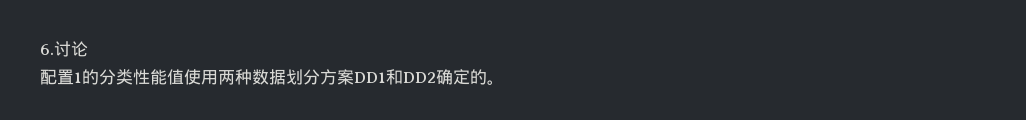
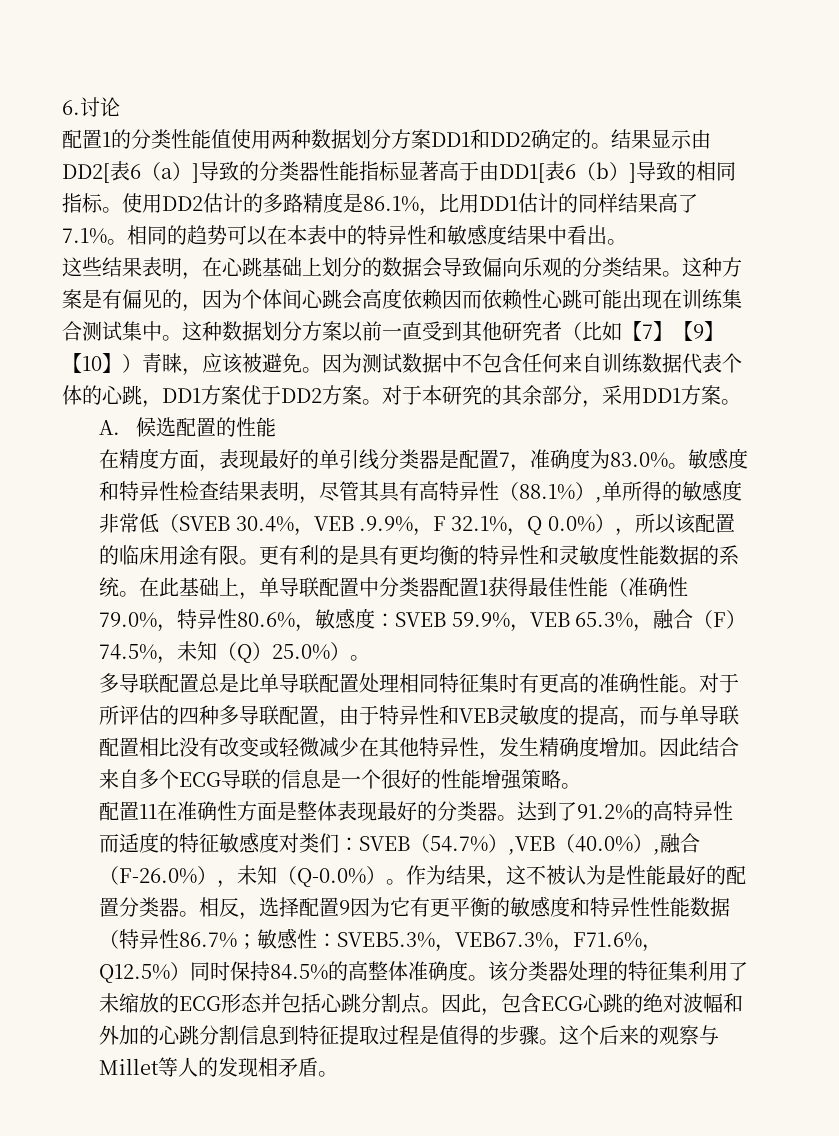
+ 结果显示由DD2[表6（a）]导致的分类器性能指标显著高于由DD1[表6（b）]导致的相同指标。使用DD2估计的多路精度是86.1%，比用DD1估计的同样结果高了7.1%。相同的趋势可以在本表中的特异性和敏感度结果中看出。
+ 这些结果表明，在心跳基础上划分的数据会导致偏向乐观的分类结果。这种方案是有偏见的，因为个体间心跳会高度依赖因而依赖性心跳可能出现在训练集合测试集中。这种数据划分方案以前一直受到其他研究者（比如【7】【9】【10】）青睐，应该被避免。因为测试数据中不包含任何来自训练数据代表个体的心跳，DD1方案优于DD2方案。对于本研究的其余部分，采用DD1方案。
+ A.候选配置的性能
+ 在精度方面，表现最好的单引线分类器是配置7，准确度为83.0%。敏感度和特异性检查结果表明，尽管其具有高特异性（88.1%）,单所得的敏感度非常低（SVEB 30.4%，VEB .9.9%，F 32.1%，Q 0.0%），所以该配置的临床用途有限。更有利的是具有更均衡的特异性和灵敏度性能数据的系统。在此基础上，单导联配置中分类器配置1获得最佳性能（准确性79.0%，特异性80.6%，敏感度：SVEB 59.9%，VEB 65.3%，融合（F）74.5%，未知（Q）25.0%）。
+ 多导联配置总是比单导联配置处理相同特征集时有更高的准确性能。对于所评估的四种多导联配置，由于特异性和VEB灵敏度的提高，而与单导联配置相比没有改变或轻微减少在其他特异性，发生精确度增加。因此结合来自多个ECG导联的信息是一个很好的性能增强策略。
+ 配置11在准确性方面是整体表现最好的分类器。达到了91.2%的高特异性而适度的特征敏感度对类们：SVEB（54.7%）,VEB（40.0%）,融合（F-26.0%），未知（Q-0.0%）。作为结果，这不被认为是性能最好的配置分类器。相反，选择配置9因为它有更平衡的敏感度和特异性性能数据（特异性86.7%；敏感性：SVEB5.3%，VEB67.3%，F71.6%，Q12.5%）同时保持84.5%的高整体准确度。该分类器处理的特征集利用了未缩放的ECG形态并包括心跳分割点。因此，包含ECG心跳的绝对波幅和外加的心跳分割信息到特征提取过程是值得的步骤。这个后来的观察与Millet等人的发现相矛盾。

